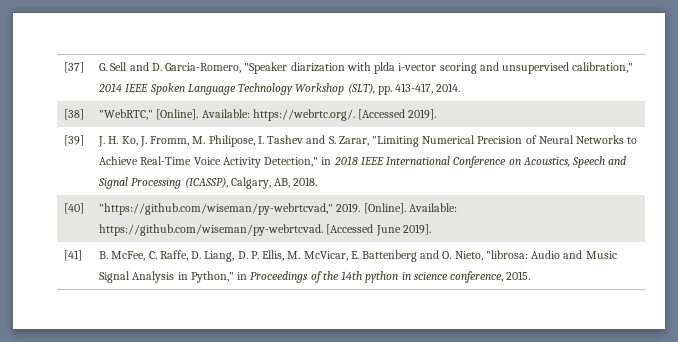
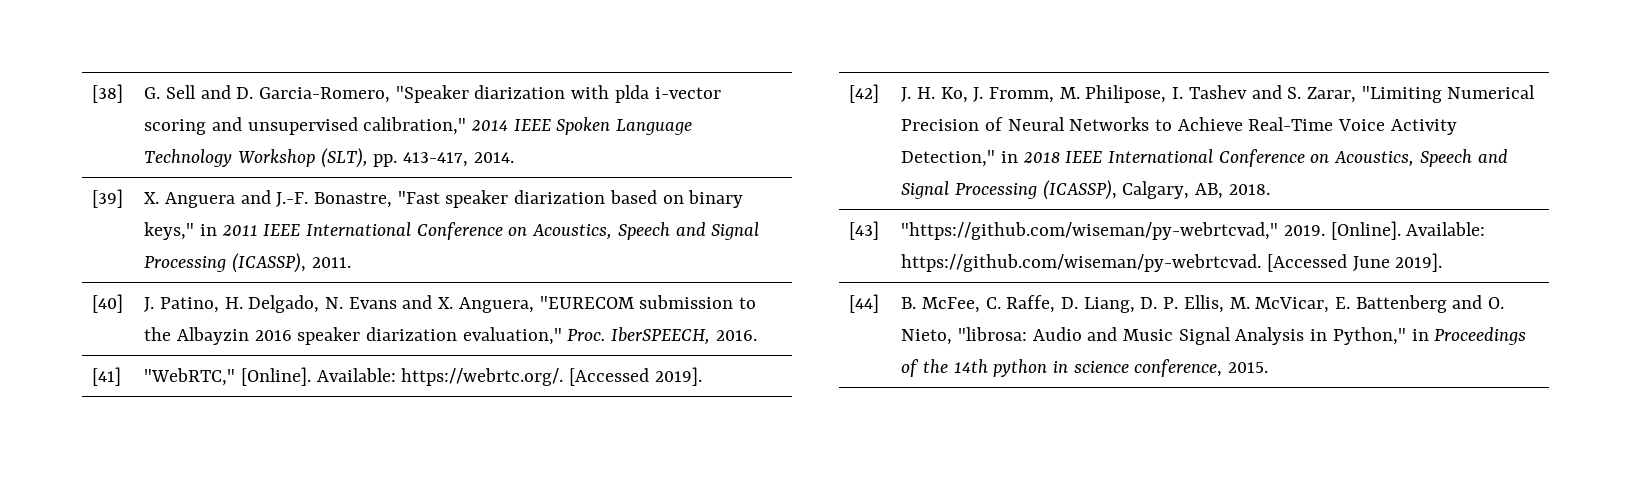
- [37] | G. Sell and D. Garcia-Romero, "Speaker diarization with plda i-vector scoring and unsupervised calibration," 2014 IEEE Spoken Language Technology Workshop (SLT), pp. 413-417, 2014.
+ [38] | G. Sell and D. Garcia-Romero, "Speaker diarization with plda i-vector scoring and unsupervised calibration," 2014 IEEE Spoken Language Technology Workshop (SLT), pp. 413-417, 2014.
- [38] | "WebRTC," [Online]. Available: https://webrtc.org/. [Accessed 2019].
+ [39] | X. Anguera and J.-F. Bonastre, "Fast speaker diarization based on binary keys," in 2011 IEEE International Conference on Acoustics, Speech and Signal Processing (ICASSP), 2011.
+ [40] | J. Patino, H. Delgado, N. Evans and X. Anguera, "EURECOM submission to the Albayzin 2016 speaker diarization evaluation," Proc. IberSPEECH, 2016.
+ [41] | "WebRTC," [Online]. Available: https://webrtc.org/. [Accessed 2019].
- [39] | J. H. Ko, J. Fromm, M. Philipose, I. Tashev and S. Zarar, "Limiting Numerical Precision of Neural Networks to Achieve Real-Time Voice Activity Detection," in 2018 IEEE International Conference on Acoustics, Speech and Signal Processing (ICASSP), Calgary, AB, 2018.
+ [42] | J. H. Ko, J. Fromm, M. Philipose, I. Tashev and S. Zarar, "Limiting Numerical Precision of Neural Networks to Achieve Real-Time Voice Activity Detection," in 2018 IEEE International Conference on Acoustics, Speech and Signal Processing (ICASSP), Calgary, AB, 2018.
- [40] | "https://github.com/wiseman/py-webrtcvad," 2019. [Online]. Available: https://github.com/wiseman/py-webrtcvad. [Accessed June 2019].
+ [43] | "https://github.com/wiseman/py-webrtcvad," 2019. [Online]. Available: https://github.com/wiseman/py-webrtcvad. [Accessed June 2019].
- [41] | B. McFee, C. Raffe, D. Liang, D. P. Ellis, M. McVicar, E. Battenberg and O. Nieto, "librosa: Audio and Music Signal Analysis in Python," in Proceedings of the 14th python in science conference, 2015.
+ [44] | B. McFee, C. Raffe, D. Liang, D. P. Ellis, M. McVicar, E. Battenberg and O. Nieto, "librosa: Audio and Music Signal Analysis in Python," in Proceedings of the 14th python in science conference, 2015.

